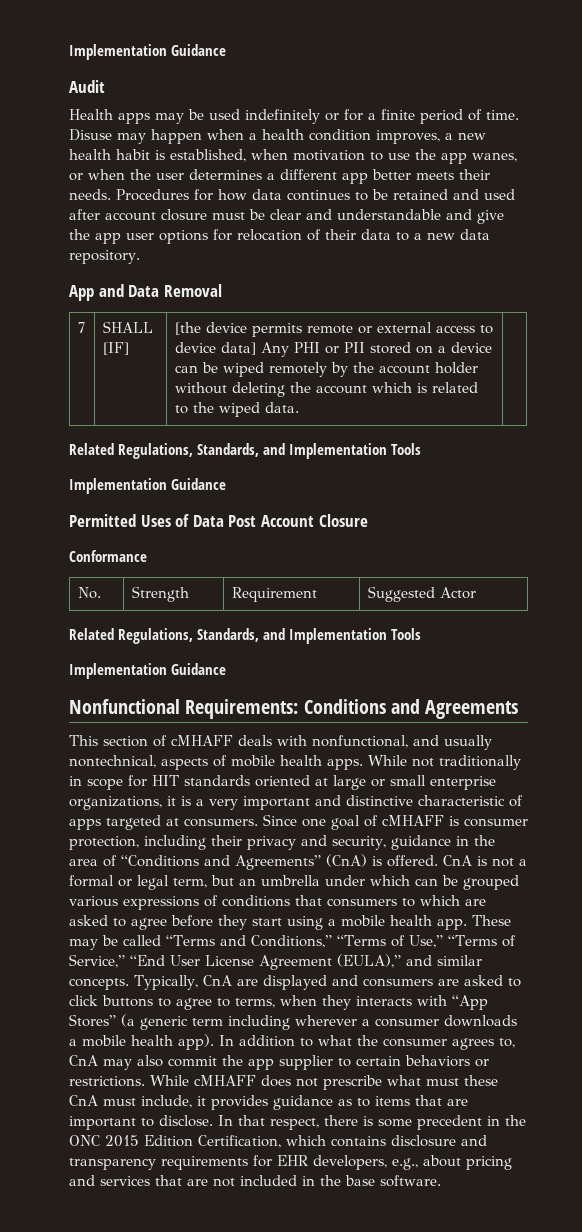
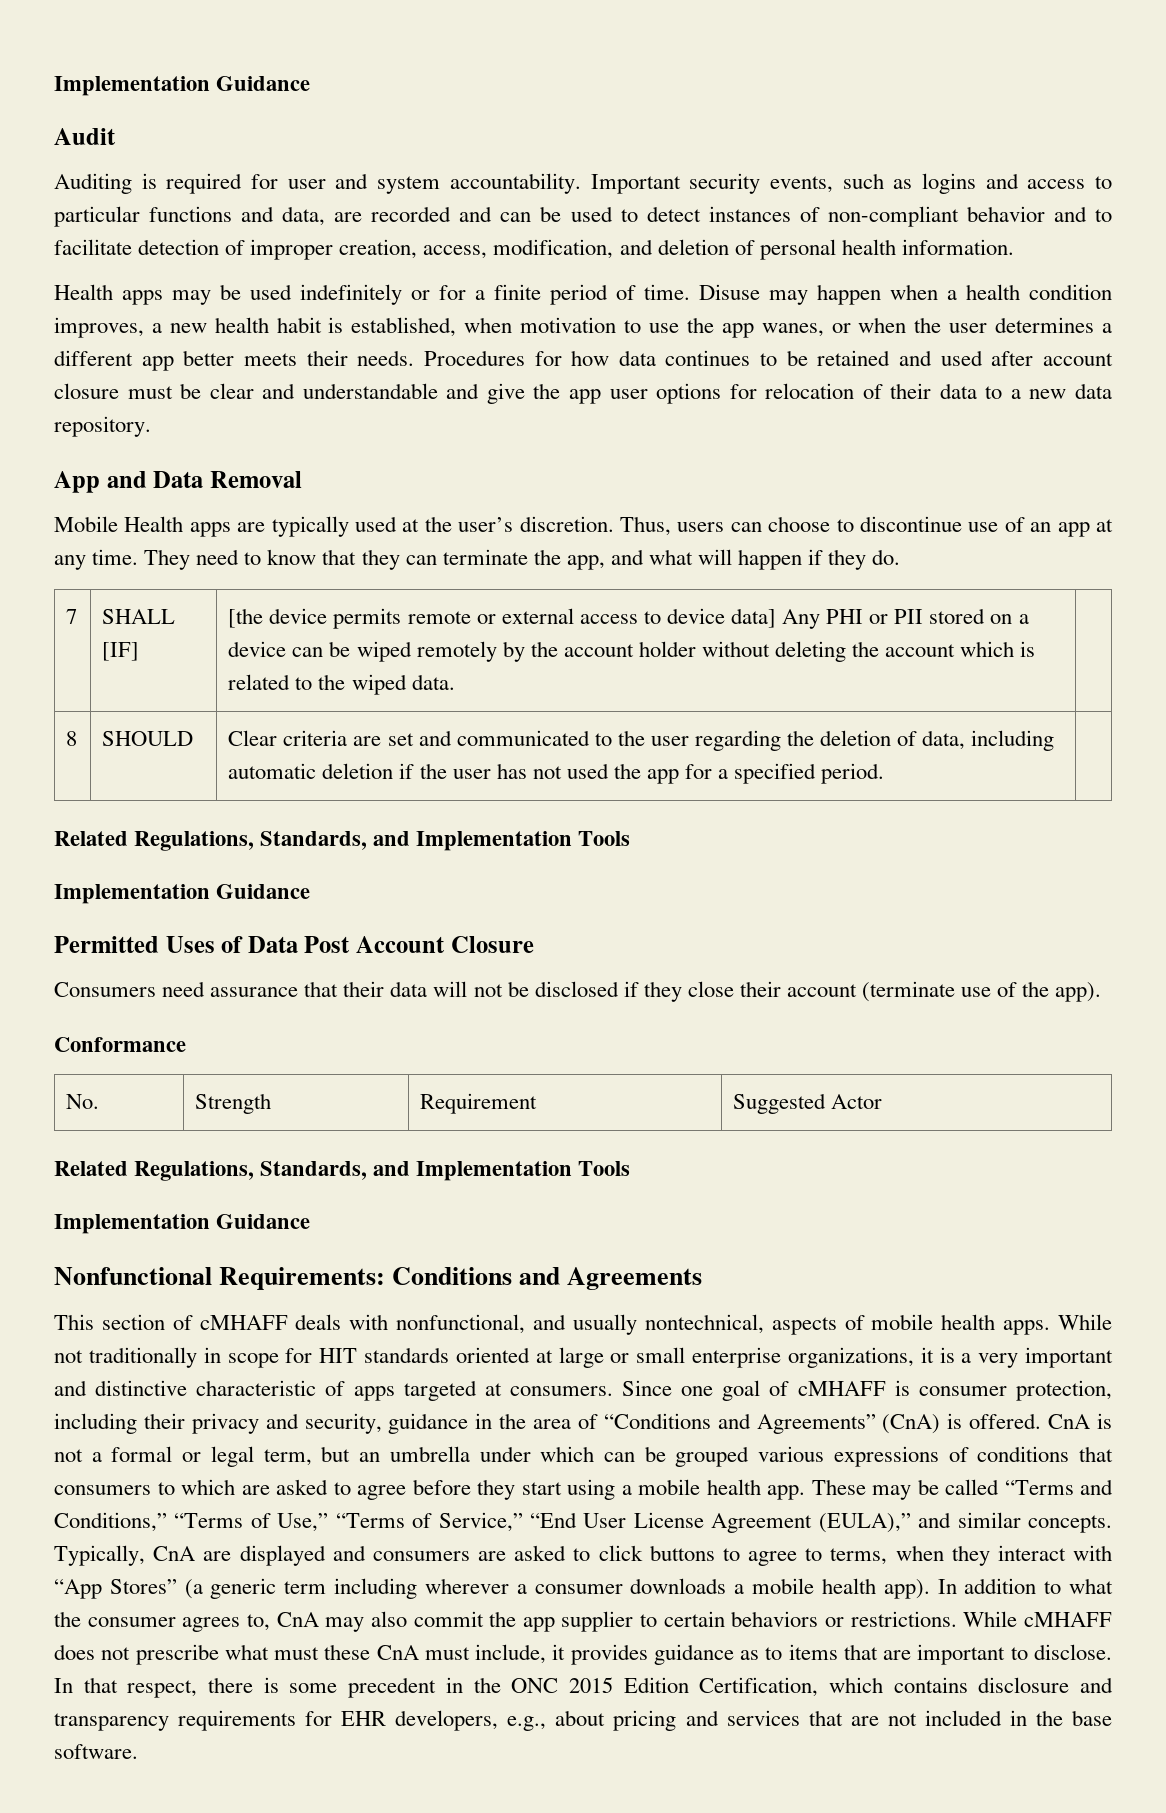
+ Auditing is required for user and system accountability. Important security events, such as logins and access to particular functions and data, are recorded and can be used to detect instances of non-compliant behavior and to facilitate detection of improper creation, access, modification, and deletion of personal health information.
+ Mobile Health apps are typically used at the user’s discretion. Thus, users can choose to discontinue use of an app at any time. They need to know that they can terminate the app, and what will happen if they do.
+ 8 | SHOULD | Clear criteria are set and communicated to the user regarding the deletion of data, including automatic deletion if the user has not used the app for a specified period. |
+ Consumers need assurance that their data will not be disclosed if they close their account (terminate use of the app).
- Typically, CnA are displayed and consumers are asked to click buttons to agree to terms, when they interacts with “App Stores” (a generic term including wherever a consumer downloads a mobile health app).
+ Typically, CnA are displayed and consumers are asked to click buttons to agree to terms, when they interact with “App Stores” (a generic term including wherever a consumer downloads a mobile health app).

